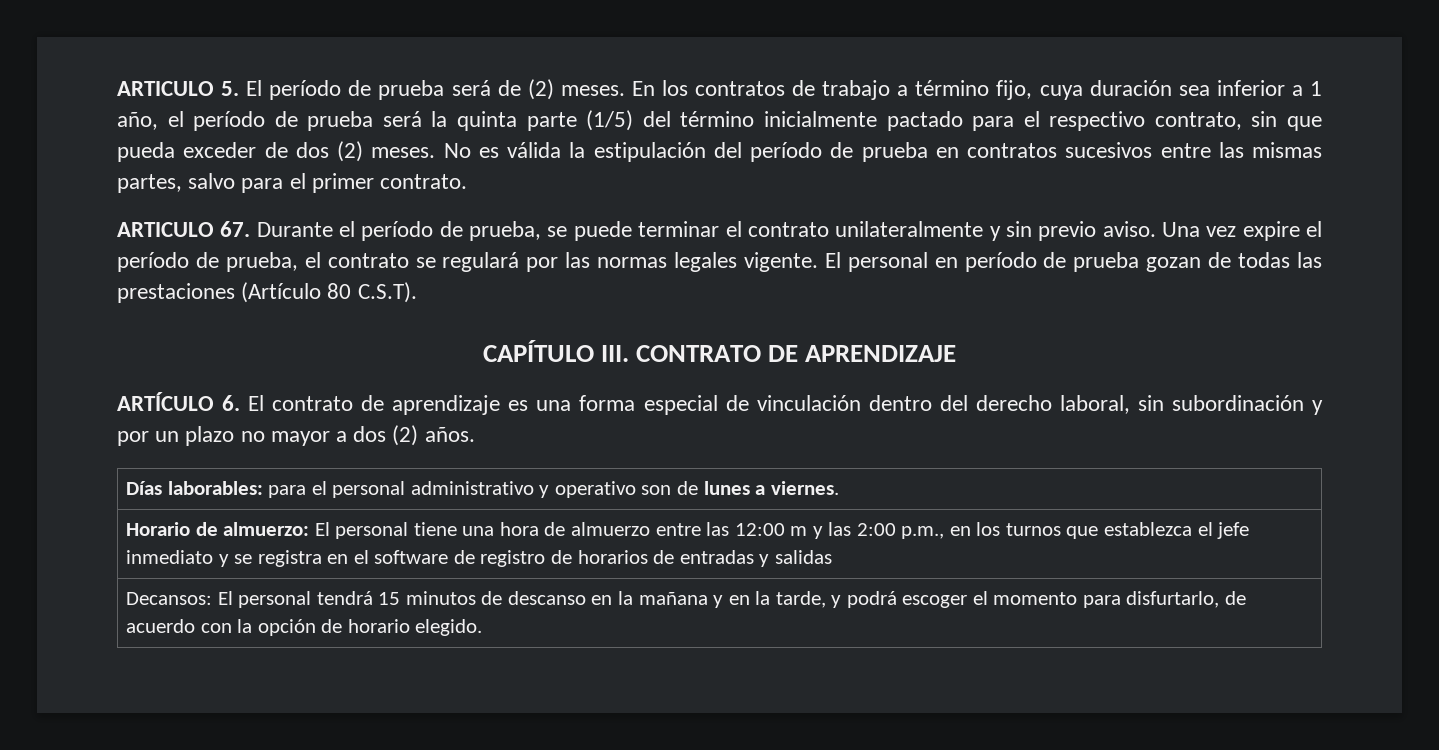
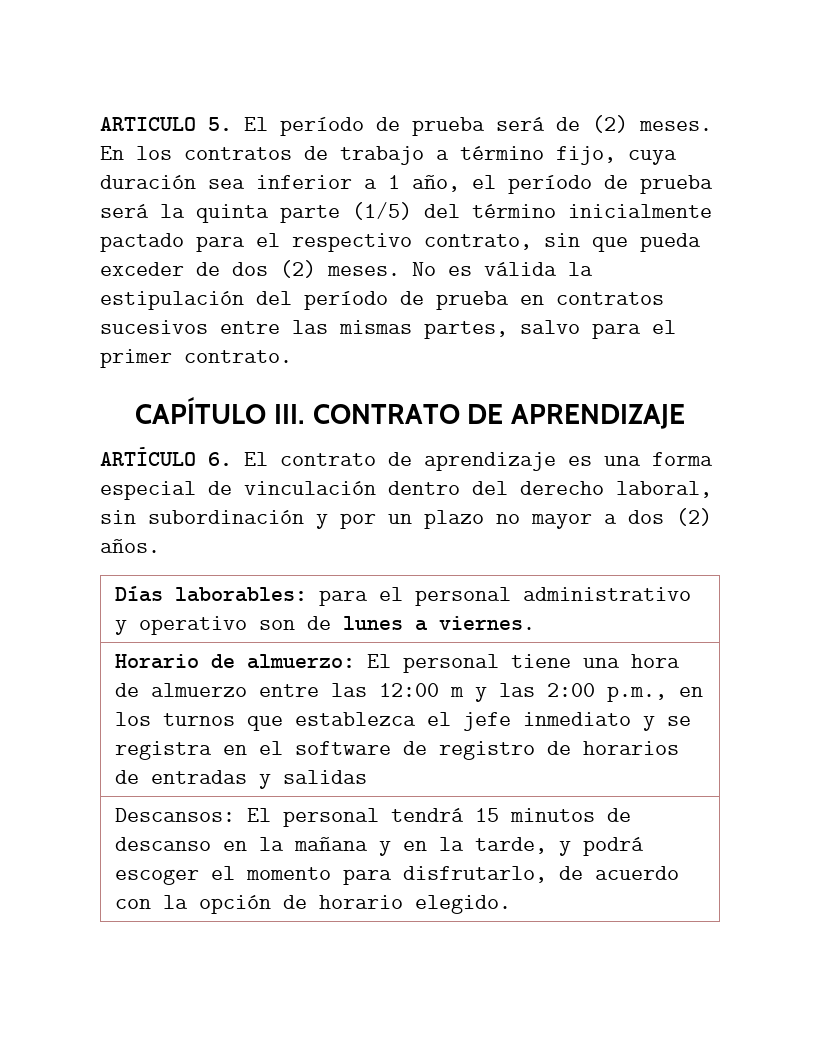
- ARTICULO 67. Durante el período de prueba, se puede terminar el contrato unilateralmente y sin previo aviso. Una vez expire el período de prueba, el contrato se regulará por las normas legales vigente. El personal en período de prueba gozan de todas las prestaciones (Artículo 80 C.S.T).
- Decansos: El personal tendrá 15 minutos de descanso en la mañana y en la tarde, y podrá escoger el momento para disfurtarlo, de acuerdo con la opción de horario elegido.
+ Descansos: El personal tendrá 15 minutos de descanso en la mañana y en la tarde, y podrá escoger el momento para disfrutarlo, de acuerdo con la opción de horario elegido.

